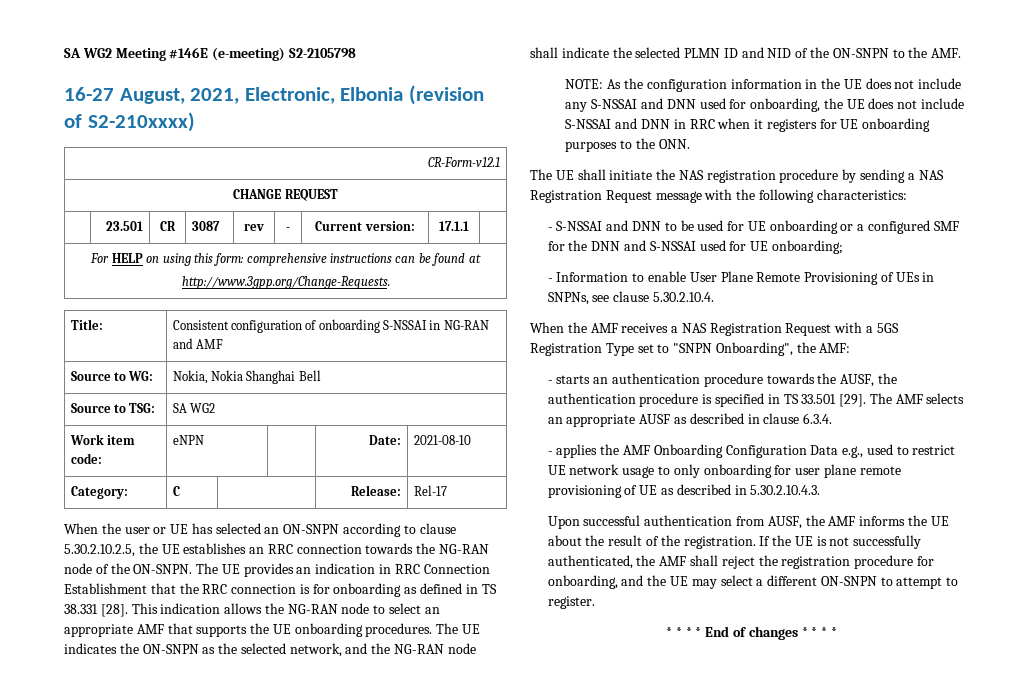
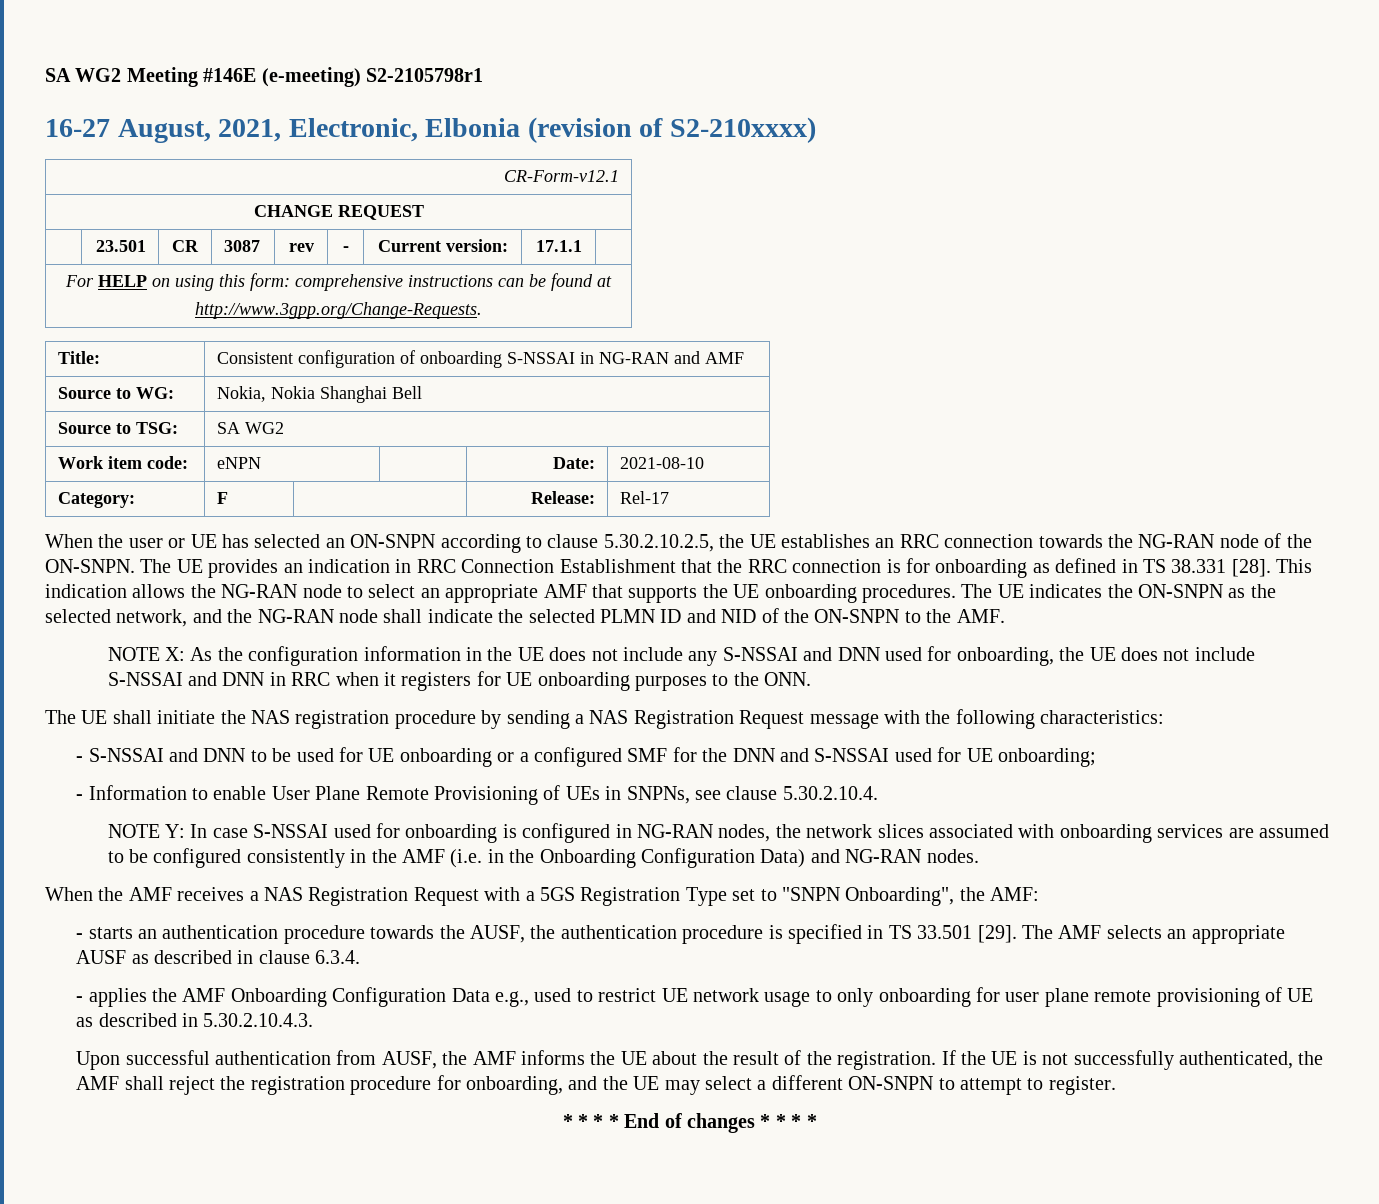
- SA WG2 Meeting #146E (e-meeting) S2-2105798
+ SA WG2 Meeting #146E (e-meeting) S2-2105798r1
- Category: | C | | Release: | Rel-17
+ Category: | F | | Release: | Rel-17
- NOTE: As the configuration information in the UE does not include any S-NSSAI and DNN used for onboarding, the UE does not include S-NSSAI and DNN in RRC when it registers for UE onboarding purposes to the ONN.
+ NOTE X: As the configuration information in the UE does not include any S-NSSAI and DNN used for onboarding, the UE does not include S-NSSAI and DNN in RRC when it registers for UE onboarding purposes to the ONN.
+ NOTE Y: In case S-NSSAI used for onboarding is configured in NG-RAN nodes, the network slices associated with onboarding services are assumed to be configured consistently in the AMF (i.e. in the Onboarding Configuration Data) and NG-RAN nodes.

